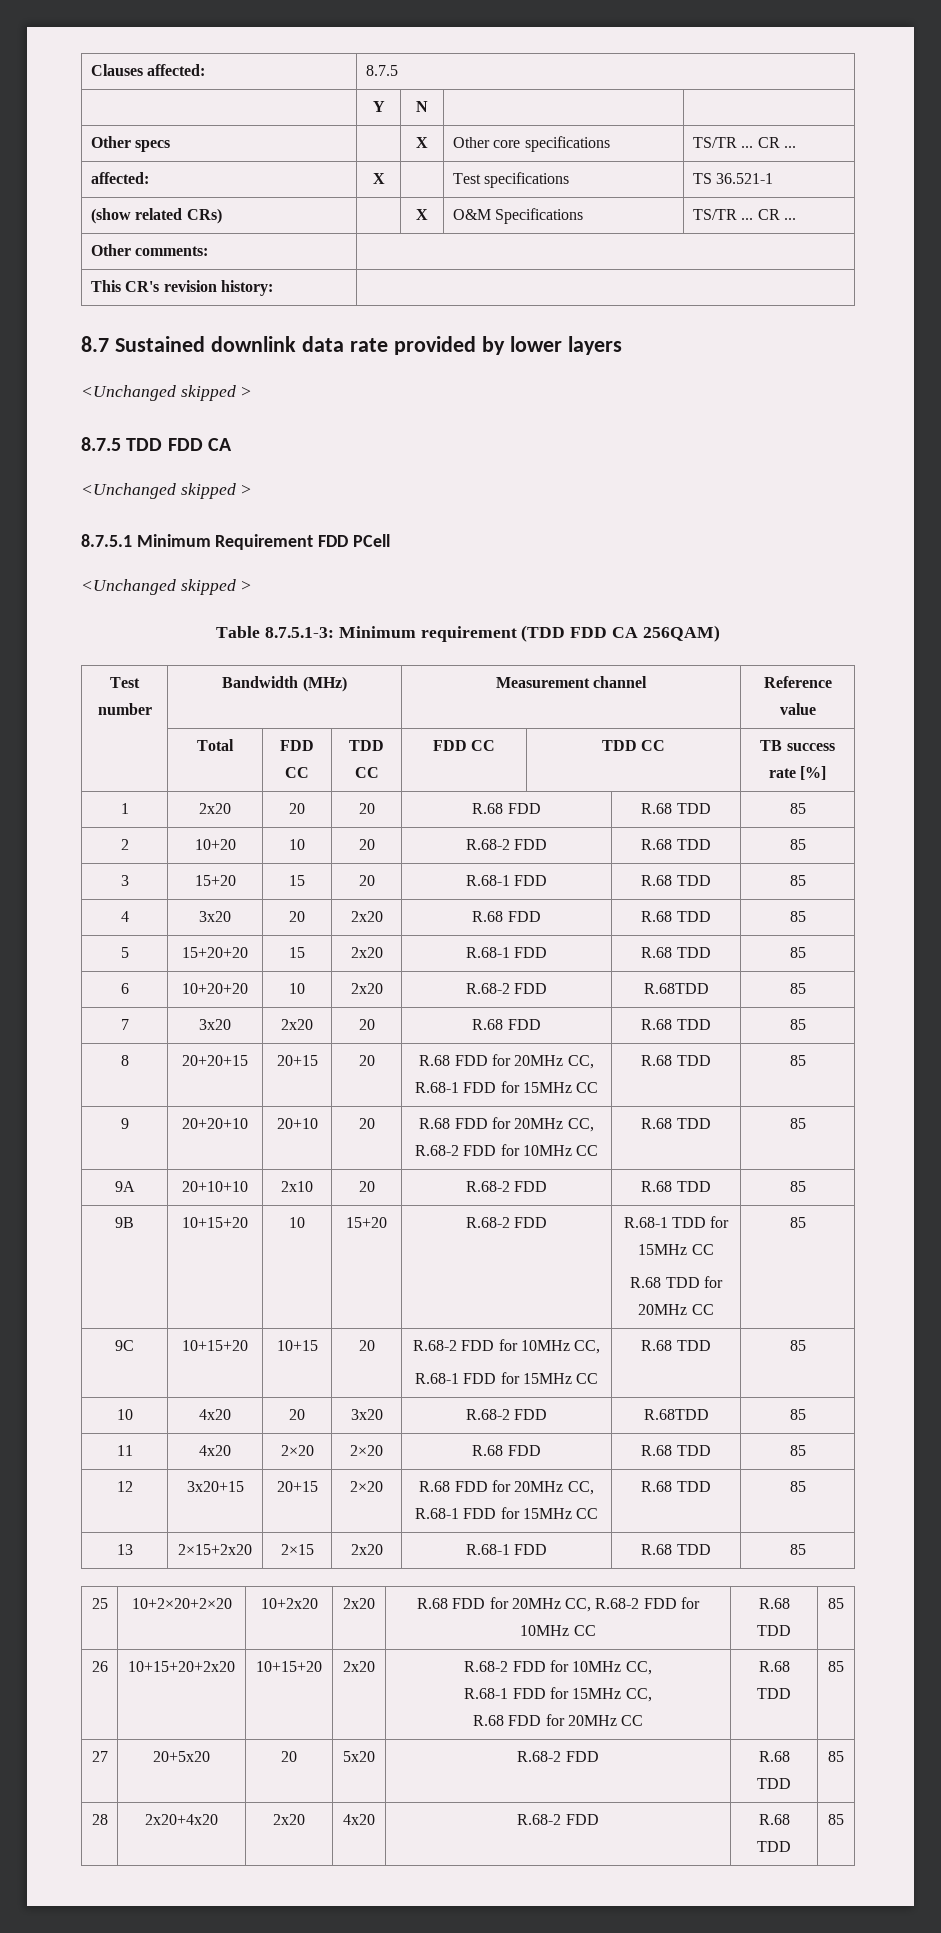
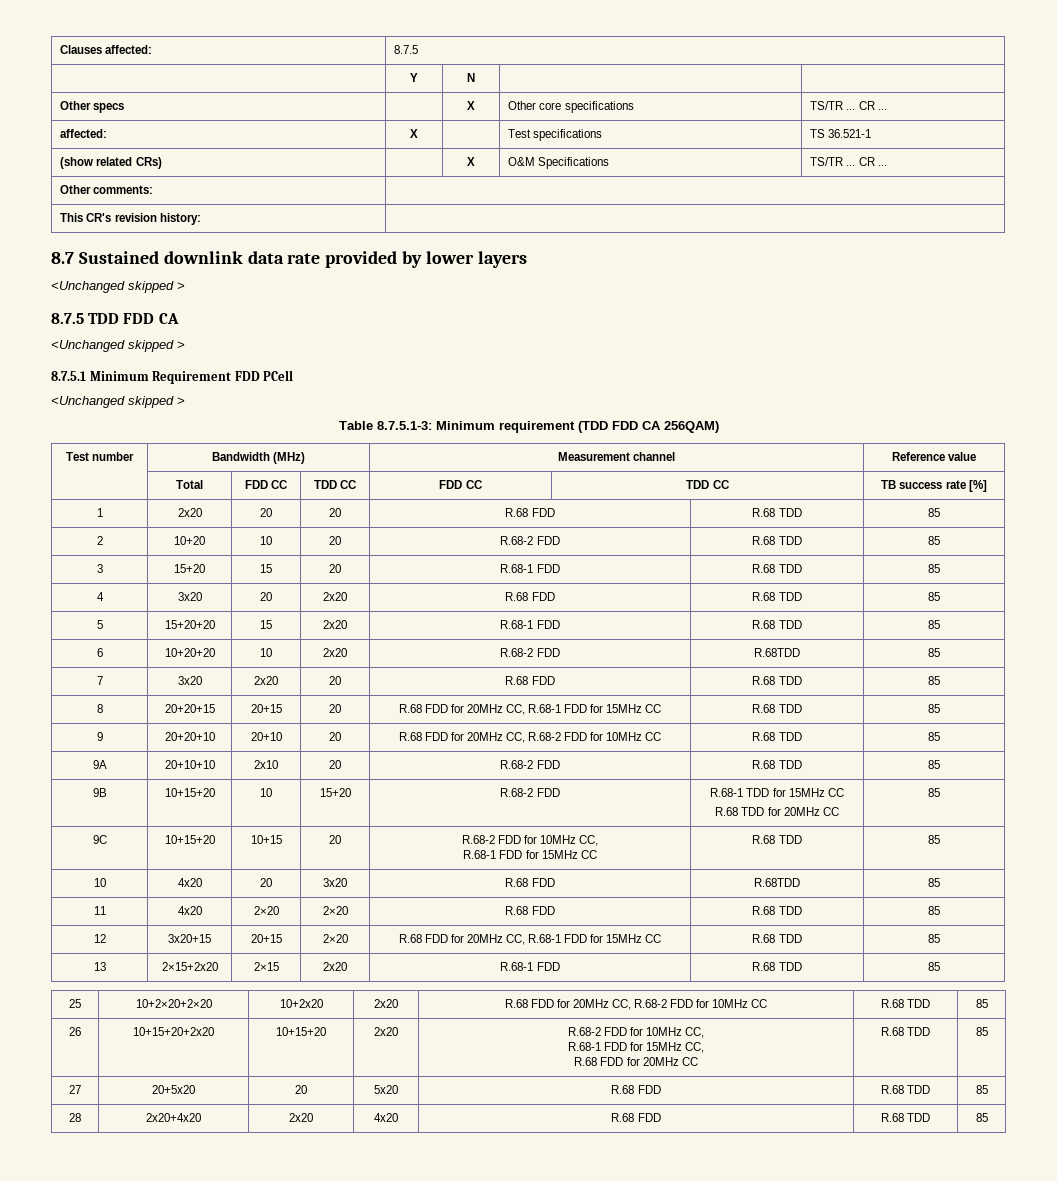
- 10 | 4x20 | 20 | 3x20 | R.68-2 FDD | R.68TDD | 85
+ 10 | 4x20 | 20 | 3x20 | R.68 FDD | R.68TDD | 85
- 27 | 20+5x20 | 20 | 5x20 | R.68-2 FDD | R.68 TDD | 85
+ 27 | 20+5x20 | 20 | 5x20 | R.68 FDD | R.68 TDD | 85
- 28 | 2x20+4x20 | 2x20 | 4x20 | R.68-2 FDD | R.68 TDD | 85
+ 28 | 2x20+4x20 | 2x20 | 4x20 | R.68 FDD | R.68 TDD | 85

